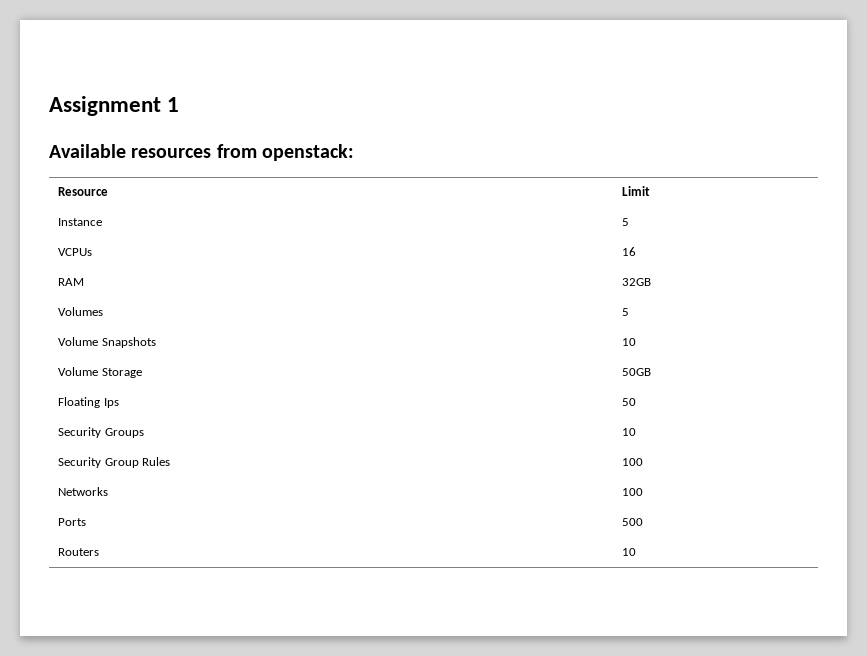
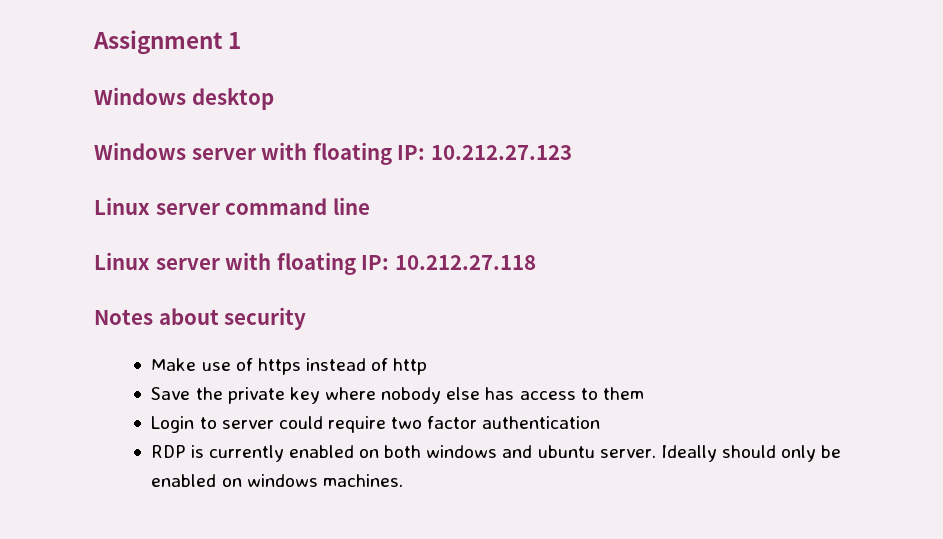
- Available resources from openstack:
- Resource | Limit
- Instance | 5
- VCPUs | 16
- RAM | 32GB
- Volumes | 5
- Volume Snapshots | 10
- Volume Storage | 50GB
- Floating Ips | 50
- Security Groups | 10
- Security Group Rules | 100
- Networks | 100
- Ports | 500
- Routers | 10
+ Windows desktop
+ Windows server with floating IP: 10.212.27.123
+ Linux server command line
+ Linux server with floating IP: 10.212.27.118
+ Notes about security
+ Make use of https instead of http
+ Save the private key where nobody else has access to them
+ Login to server could require two factor authentication
+ RDP is currently enabled on both windows and ubuntu server. Ideally should only be enabled on windows machines.

